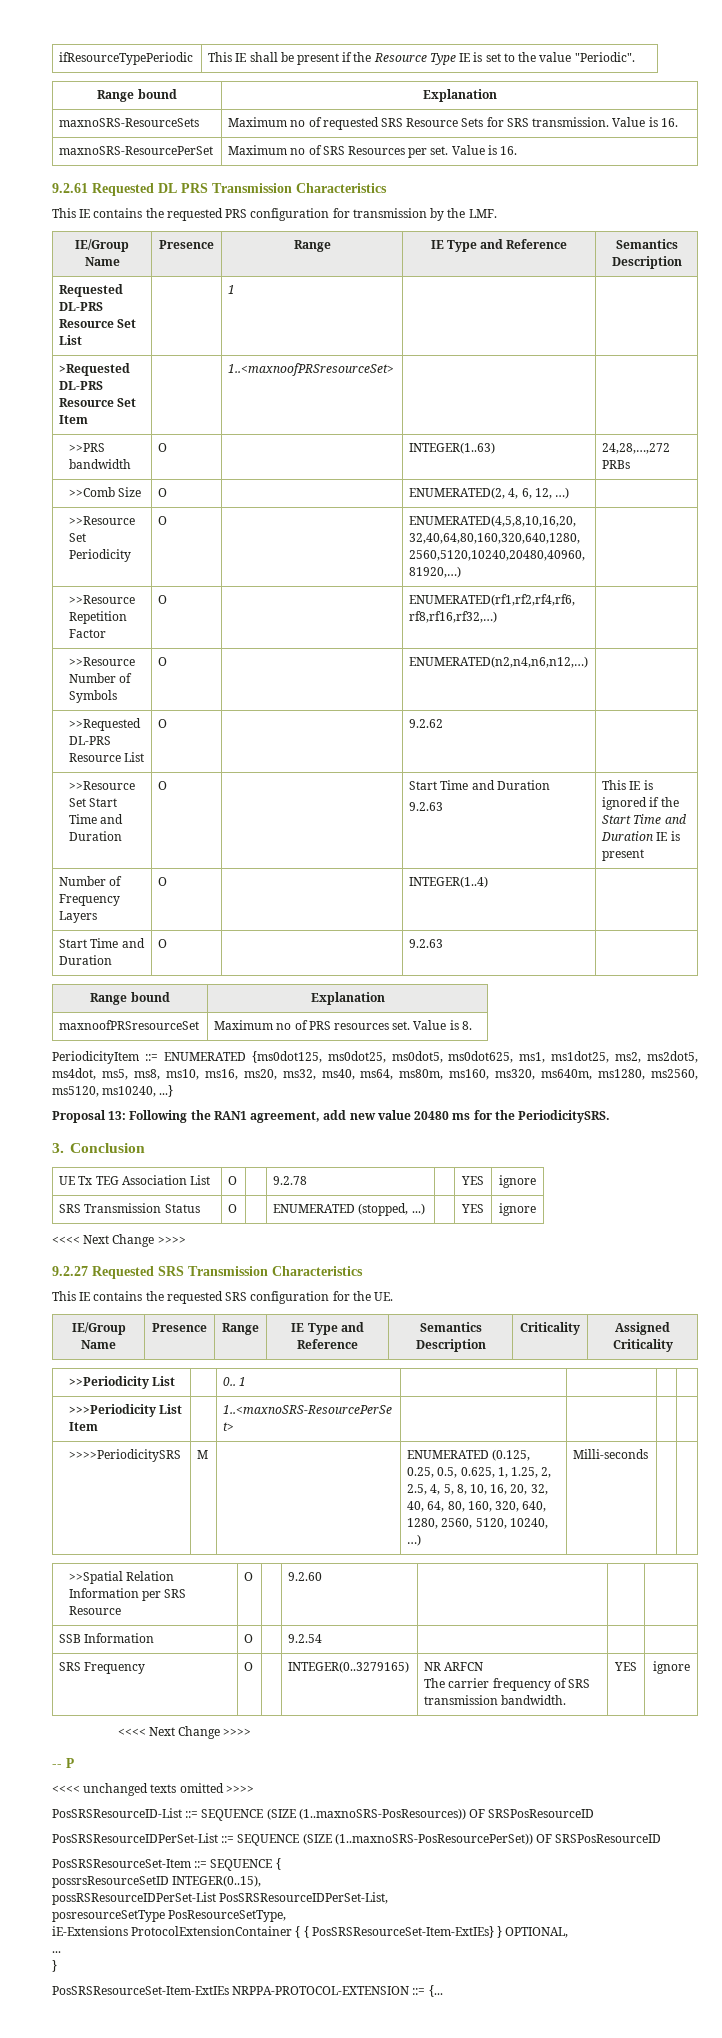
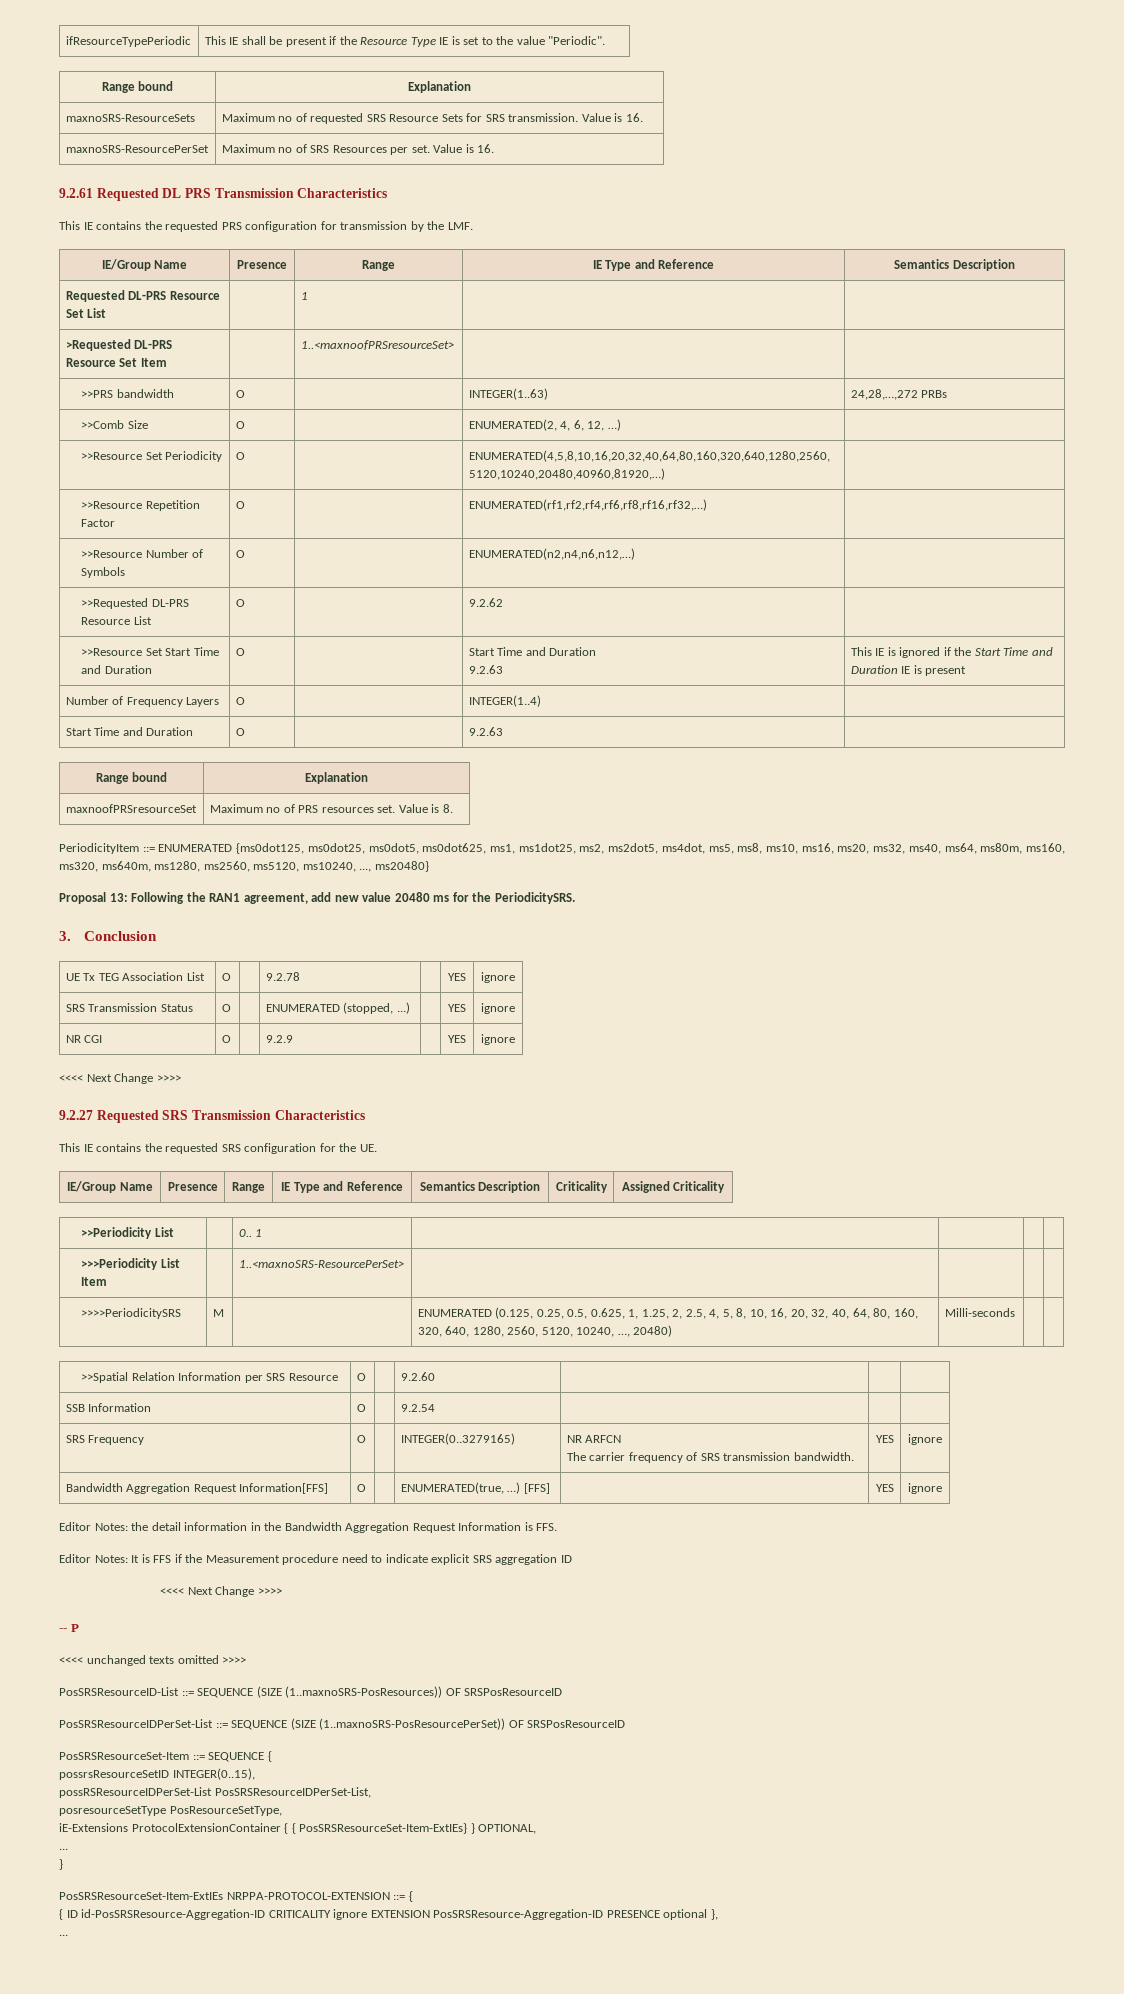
- PeriodicityItem ::= ENUMERATED {ms0dot125, ms0dot25, ms0dot5, ms0dot625, ms1, ms1dot25, ms2, ms2dot5, ms4dot, ms5, ms8, ms10, ms16, ms20, ms32, ms40, ms64, ms80m, ms160, ms320, ms640m, ms1280, ms2560, ms5120, ms10240, ...}
+ PeriodicityItem ::= ENUMERATED {ms0dot125, ms0dot25, ms0dot5, ms0dot625, ms1, ms1dot25, ms2, ms2dot5, ms4dot, ms5, ms8, ms10, ms16, ms20, ms32, ms40, ms64, ms80m, ms160, ms320, ms640m, ms1280, ms2560, ms5120, ms10240, ..., ms20480}
+ NR CGI | O | | 9.2.9 | | YES | ignore
- >>>>PeriodicitySRS | M | | ENUMERATED (0.125, 0.25, 0.5, 0.625, 1, 1.25, 2, 2.5, 4, 5, 8, 10, 16, 20, 32, 40, 64, 80, 160, 320, 640, 1280, 2560, 5120, 10240, …) | Milli-seconds | |
+ >>>>PeriodicitySRS | M | | ENUMERATED (0.125, 0.25, 0.5, 0.625, 1, 1.25, 2, 2.5, 4, 5, 8, 10, 16, 20, 32, 40, 64, 80, 160, 320, 640, 1280, 2560, 5120, 10240, …, 20480) | Milli-seconds | |
+ Bandwidth Aggregation Request Information[FFS] | O | | ENUMERATED(true, …) [FFS] | | YES | ignore
+ Editor Notes: the detail information in the Bandwidth Aggregation Request Information is FFS.
+ Editor Notes: It is FFS if the Measurement procedure need to indicate explicit SRS aggregation ID
- PosSRSResourceSet-Item-ExtIEs NRPPA-PROTOCOL-EXTENSION ::= {...
+ PosSRSResourceSet-Item-ExtIEs NRPPA-PROTOCOL-EXTENSION ::= {
+ { ID id-PosSRSResource-Aggregation-ID CRITICALITY ignore EXTENSION PosSRSResource-Aggregation-ID PRESENCE optional },
+ ...

